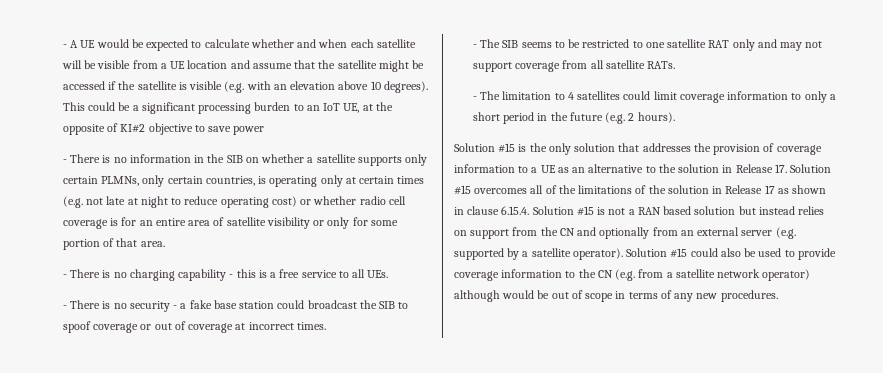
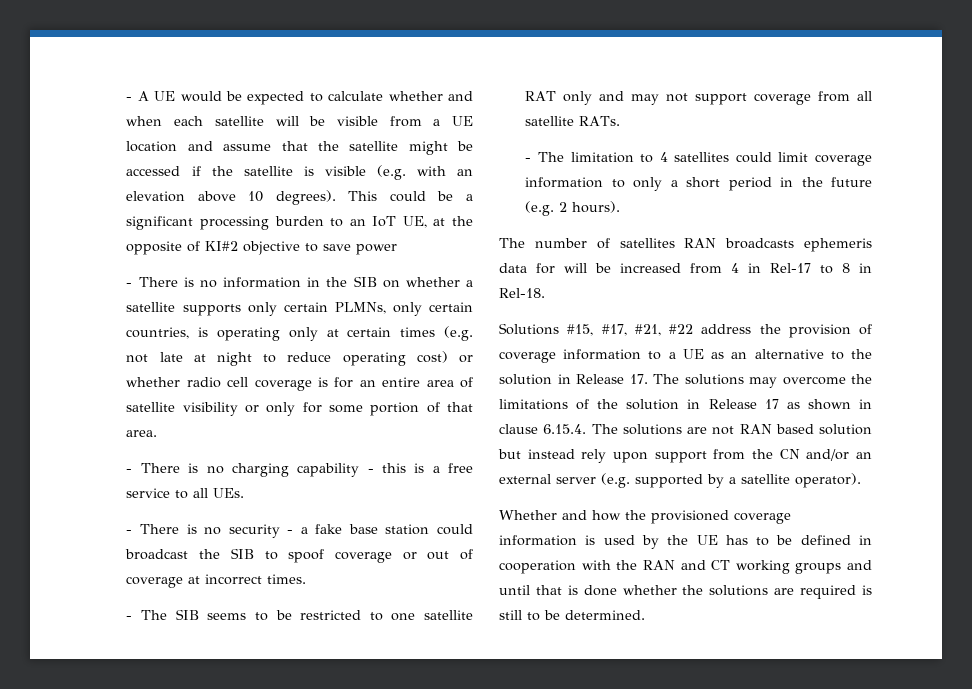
- Solution #15 is the only solution that addresses the provision of coverage information to a UE as an alternative to the solution in Release 17. Solution #15 overcomes all of the limitations of the solution in Release 17 as shown in clause 6.15.4. Solution #15 is not a RAN based solution but instead relies on support from the CN and optionally from an external server (e.g. supported by a satellite operator). Solution #15 could also be used to provide coverage information to the CN (e.g. from a satellite network operator) although would be out of scope in terms of any new procedures.
+ The number of satellites RAN broadcasts ephemeris data for will be increased from 4 in Rel-17 to 8 in Rel-18.
+ Solutions #15, #17, #21, #22 address the provision of coverage information to a UE as an alternative to the solution in Release 17. The solutions may overcome the limitations of the solution in Release 17 as shown in clause 6.15.4. The solutions are not RAN based solution but instead rely upon support from the CN and/or an external server (e.g. supported by a satellite operator).
+ Whether and how the provisioned coverage information is used by the UE has to be defined in cooperation with the RAN and CT working groups and until that is done whether the solutions are required is still to be determined.

